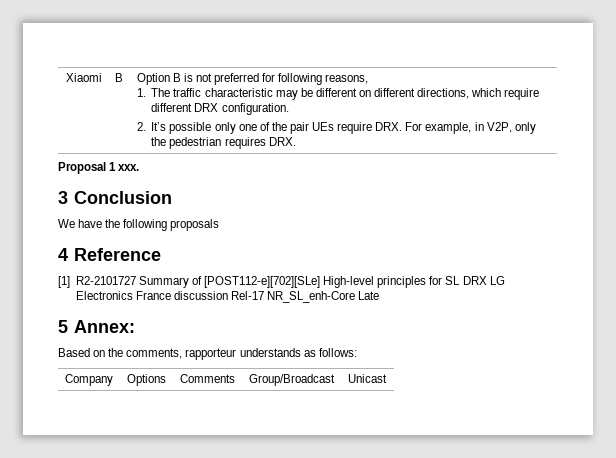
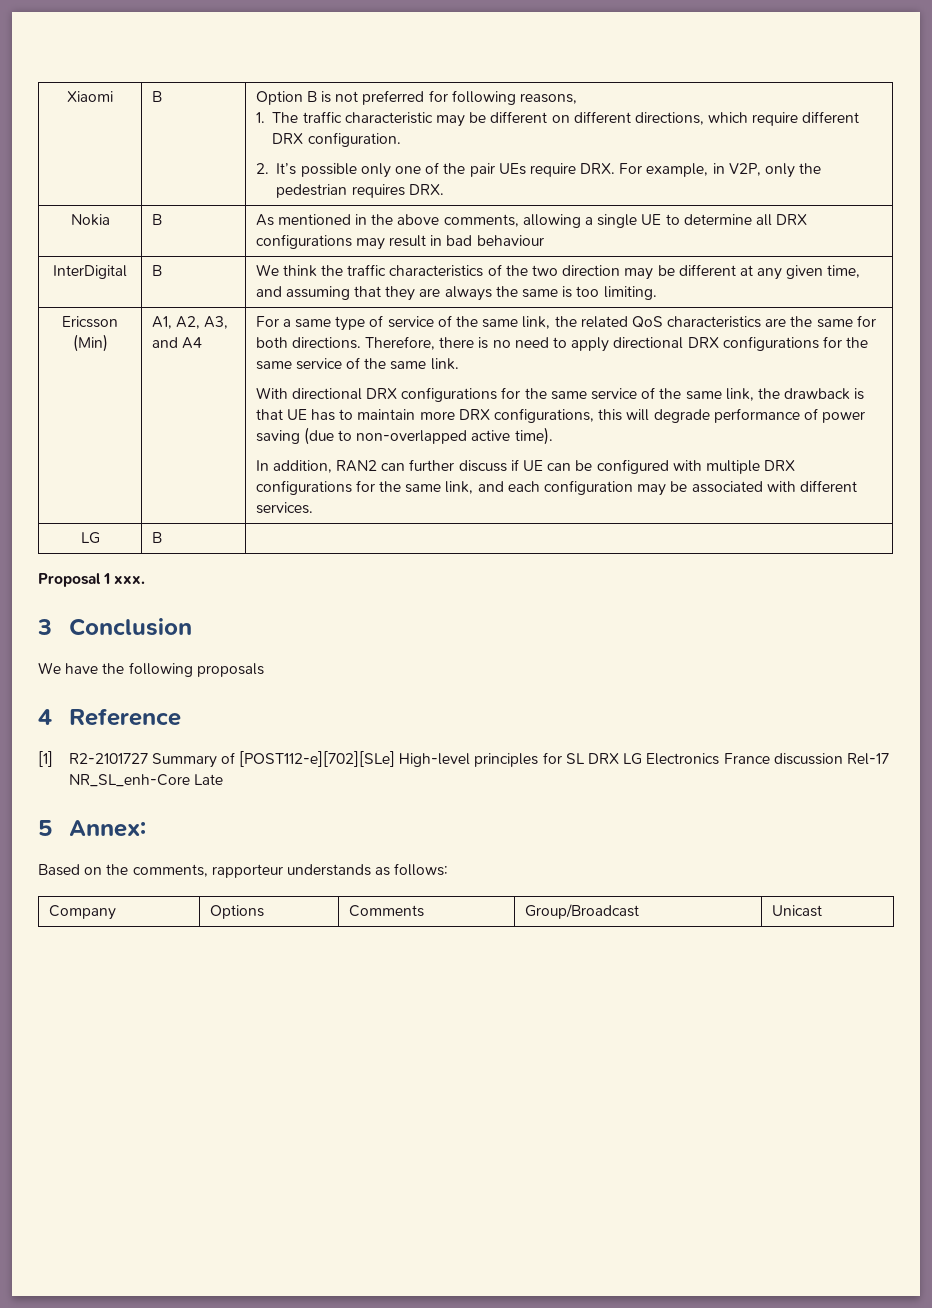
+ Nokia | B | As mentioned in the above comments, allowing a single UE to determine all DRX configurations may result in bad behaviour
+ InterDigital | B | We think the traffic characteristics of the two direction may be different at any given time, and assuming that they are always the same is too limiting.
+ Ericsson (Min) | A1, A2, A3, and A4 | For a same type of service of the same link, the related QoS characteristics are the same for both directions. Therefore, there is no need to apply directional DRX configurations for the same service of the same link.
+ With directional DRX configurations for the same service of the same link, the drawback is that UE has to maintain more DRX configurations, this will degrade performance of power saving (due to non-overlapped active time).
+ In addition, RAN2 can further discuss if UE can be configured with multiple DRX configurations for the same link, and each configuration may be associated with different services.
+ LG | B |

